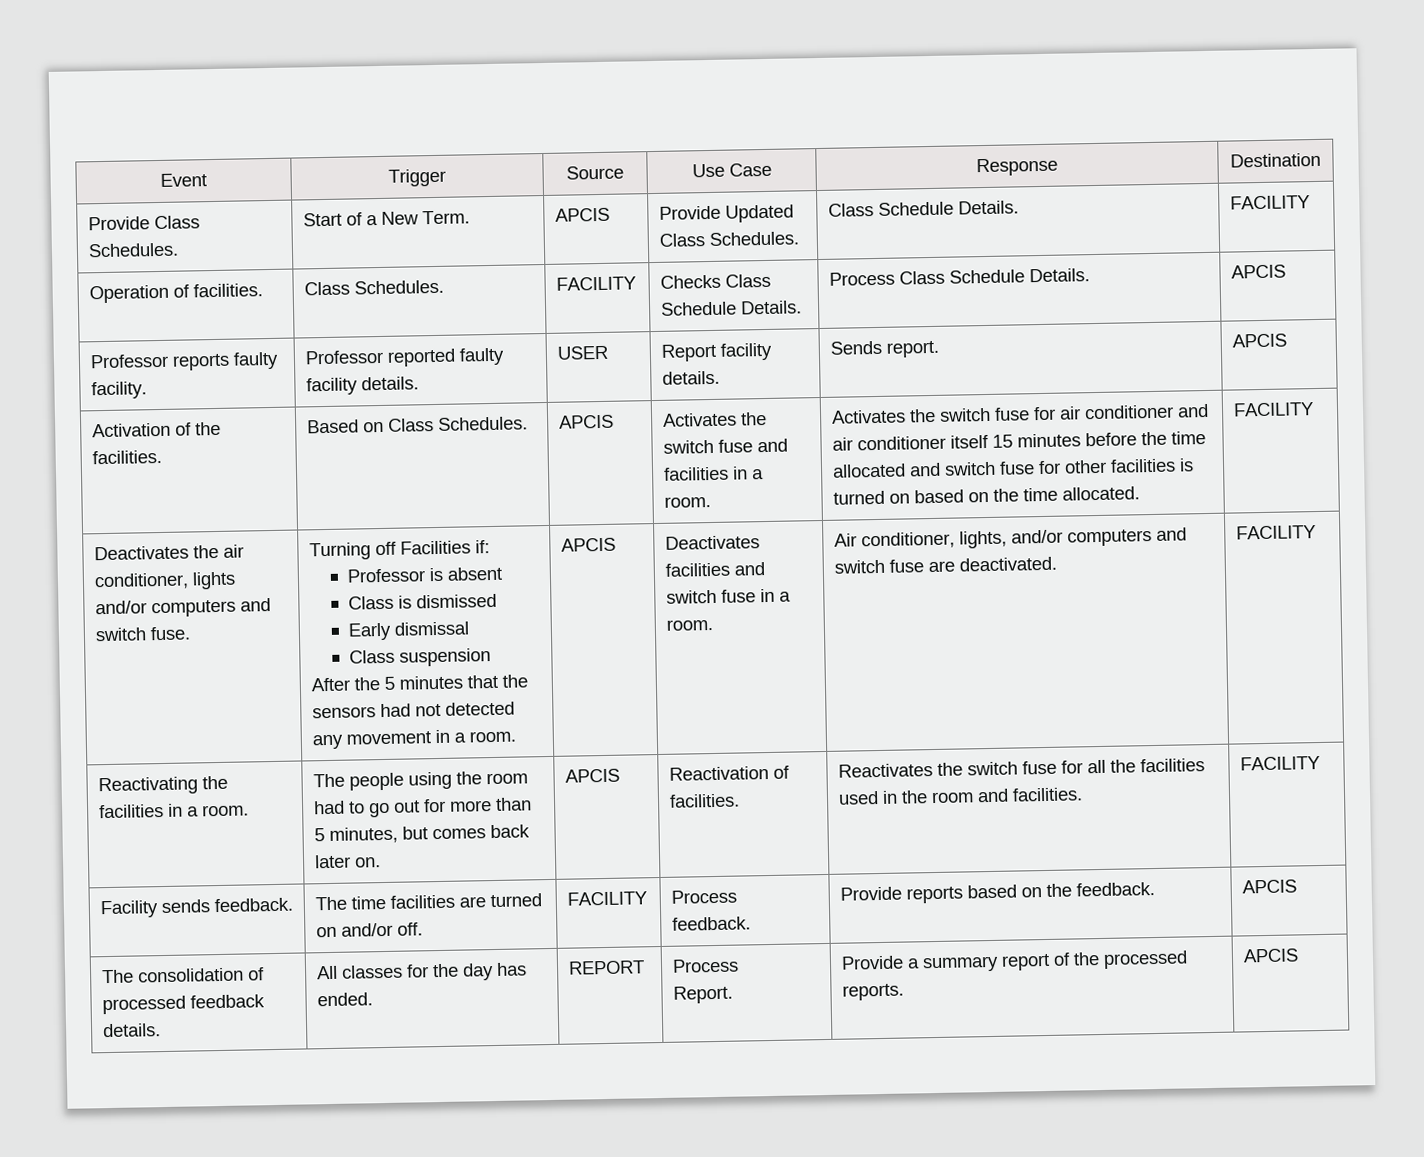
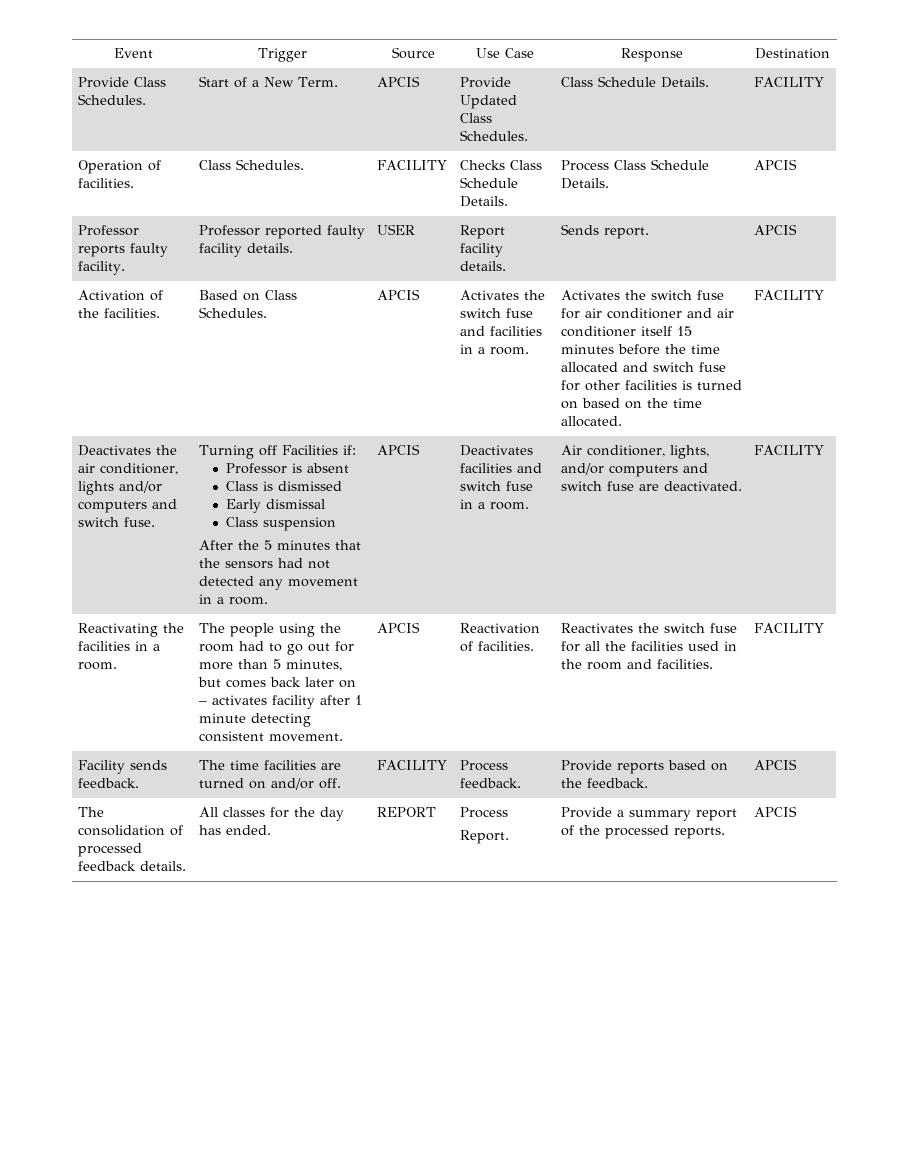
- The people using the room had to go out for more than 5 minutes, but comes back later on.
+ The people using the room had to go out for more than 5 minutes, but comes back later on – activates facility after 1 minute detecting consistent movement.

